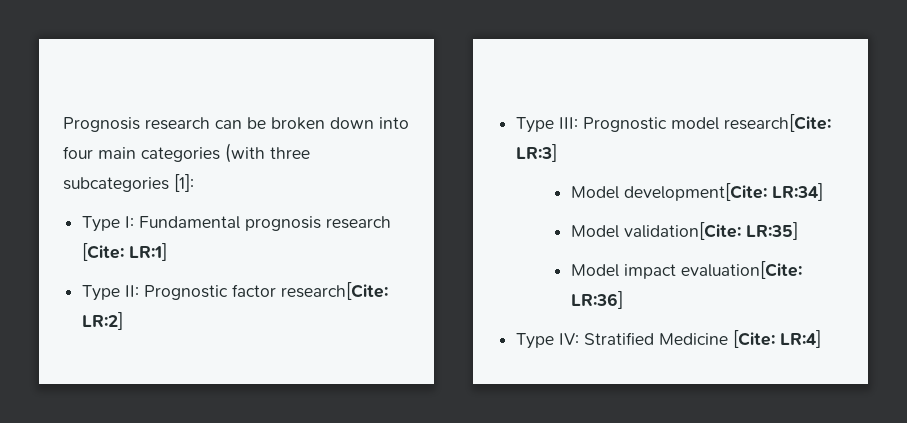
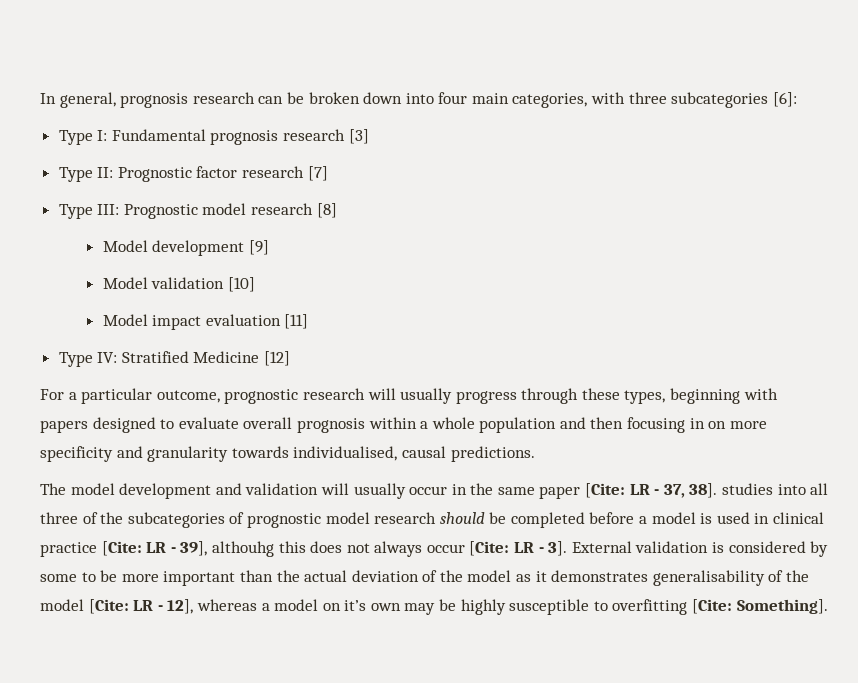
- Prognosis research can be broken down into four main categories (with three subcategories [1]:
+ In general, prognosis research can be broken down into four main categories, with three subcategories [6]:
- Type I: Fundamental prognosis research [Cite: LR:1]
+ Type I: Fundamental prognosis research [3]
- Type II: Prognostic factor research[Cite: LR:2]
+ Type II: Prognostic factor research [7]
- Type III: Prognostic model research[Cite: LR:3]
- Model development[Cite: LR:34]
- Model validation[Cite: LR:35]
+ Type III: Prognostic model research [8]
+ Model development [9]
+ Model validation [10]
- Model impact evaluation[Cite: LR:36]
+ Model impact evaluation [11]
- Type IV: Stratified Medicine [Cite: LR:4]
+ Type IV: Stratified Medicine [12]
+ For a particular outcome, prognostic research will usually progress through these types, beginning with papers designed to evaluate overall prognosis within a whole population and then focusing in on more specificity and granularity towards individualised, causal predictions.
+ The model development and validation will usually occur in the same paper [Cite: LR - 37, 38]. studies into all three of the subcategories of prognostic model research should be completed before a model is used in clinical practice [Cite: LR - 39], althouhg this does not always occur [Cite: LR - 3]. External validation is considered by some to be more important than the actual deviation of the model as it demonstrates generalisability of the model [Cite: LR - 12], whereas a model on it’s own may be highly susceptible to overfitting [Cite: Something].

